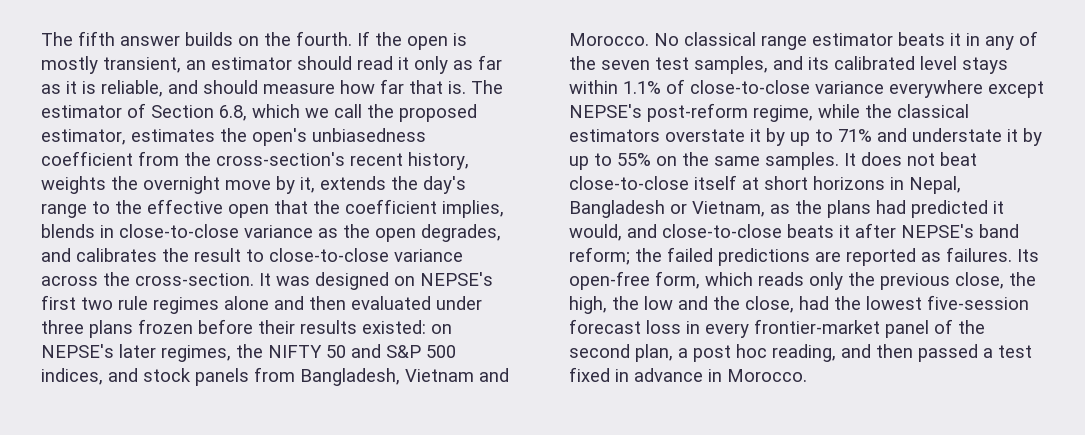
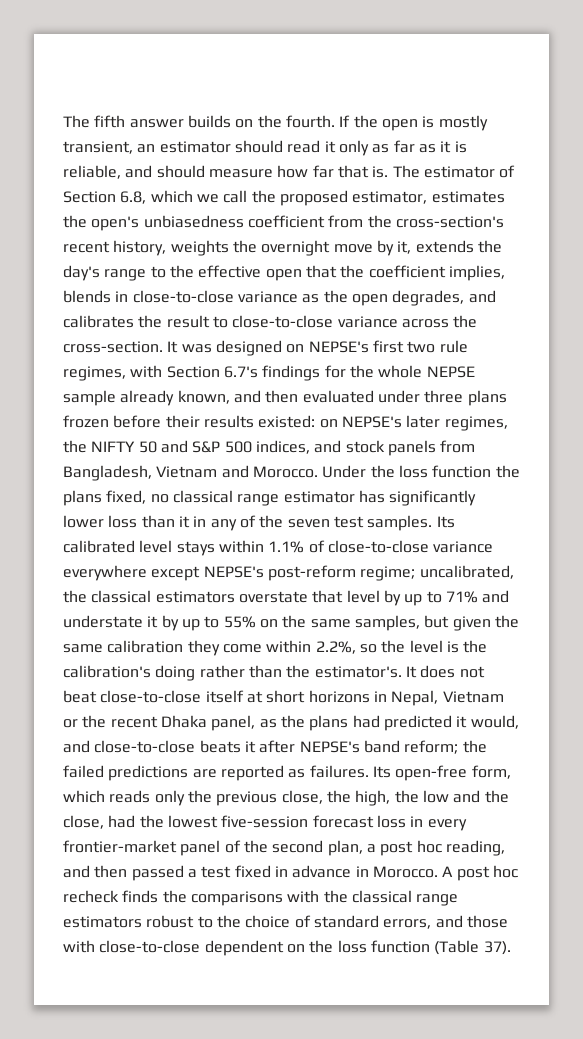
- It was designed on NEPSE's first two rule regimes alone and then evaluated under three plans frozen before their results existed: on NEPSE's later regimes, the NIFTY 50 and S&P 500 indices, and stock panels from Bangladesh, Vietnam and Morocco.
+ It was designed on NEPSE's first two rule regimes, with Section 6.7's findings for the whole NEPSE sample already known, and then evaluated under three plans frozen before their results existed: on NEPSE's later regimes, the NIFTY 50 and S&P 500 indices, and stock panels from Bangladesh, Vietnam and Morocco.
- No classical range estimator beats it in any of the seven test samples, and its calibrated level stays within 1.1% of close-to-close variance everywhere except NEPSE's post-reform regime, while the classical estimators overstate it by up to 71% and understate it by up to 55% on the same samples.
+ Under the loss function the plans fixed, no classical range estimator has significantly lower loss than it in any of the seven test samples. Its calibrated level stays within 1.1% of close-to-close variance everywhere except NEPSE's post-reform regime; uncalibrated, the classical estimators overstate that level by up to 71% and understate it by up to 55% on the same samples, but given the same calibration they come within 2.2%, so the level is the calibration's doing rather than the estimator's.
- It does not beat close-to-close itself at short horizons in Nepal, Bangladesh or Vietnam, as the plans had predicted it would, and close-to-close beats it after NEPSE's band reform; the failed predictions are reported as failures.
+ It does not beat close-to-close itself at short horizons in Nepal, Vietnam or the recent Dhaka panel, as the plans had predicted it would, and close-to-close beats it after NEPSE's band reform; the failed predictions are reported as failures.
+ A post hoc recheck finds the comparisons with the classical range estimators robust to the choice of standard errors, and those with close-to-close dependent on the loss function (Table 37).

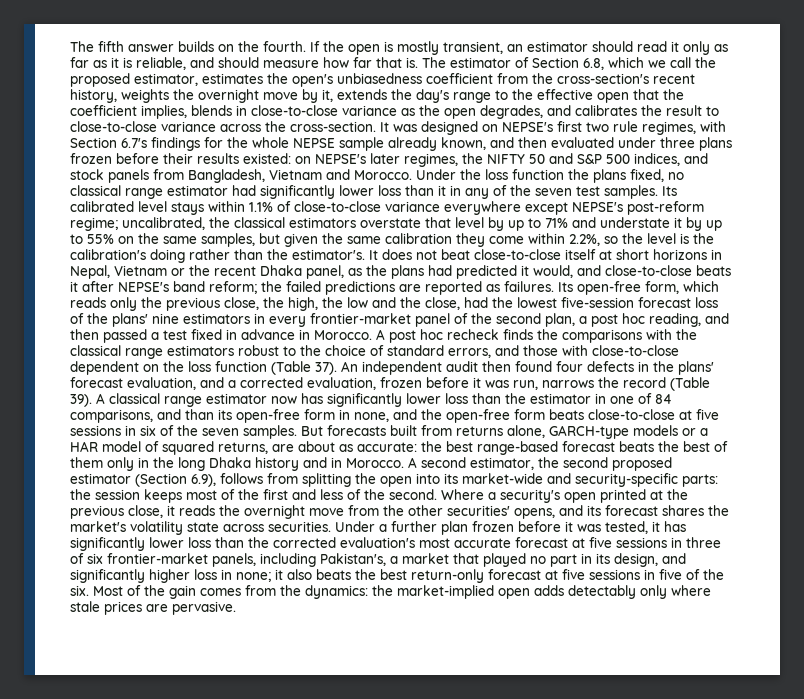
- Under the loss function the plans fixed, no classical range estimator has significantly lower loss than it in any of the seven test samples.
+ Under the loss function the plans fixed, no classical range estimator had significantly lower loss than it in any of the seven test samples.
- Its open-free form, which reads only the previous close, the high, the low and the close, had the lowest five-session forecast loss in every frontier-market panel of the second plan, a post hoc reading, and then passed a test fixed in advance in Morocco.
+ Its open-free form, which reads only the previous close, the high, the low and the close, had the lowest five-session forecast loss of the plans' nine estimators in every frontier-market panel of the second plan, a post hoc reading, and then passed a test fixed in advance in Morocco.
+ An independent audit then found four defects in the plans' forecast evaluation, and a corrected evaluation, frozen before it was run, narrows the record (Table 39). A classical range estimator now has significantly lower loss than the estimator in one of 84 comparisons, and than its open-free form in none, and the open-free form beats close-to-close at five sessions in six of the seven samples. But forecasts built from returns alone, GARCH-type models or a HAR model of squared returns, are about as accurate: the best range-based forecast beats the best of them only in the long Dhaka history and in Morocco. A second estimator, the second proposed estimator (Section 6.9), follows from splitting the open into its market-wide and security-specific parts: the session keeps most of the first and less of the second. Where a security's open printed at the previous close, it reads the overnight move from the other securities' opens, and its forecast shares the market's volatility state across securities. Under a further plan frozen before it was tested, it has significantly lower loss than the corrected evaluation's most accurate forecast at five sessions in three of six frontier-market panels, including Pakistan's, a market that played no part in its design, and significantly higher loss in none; it also beats the best return-only forecast at five sessions in five of the six. Most of the gain comes from the dynamics: the market-implied open adds detectably only where stale prices are pervasive.

